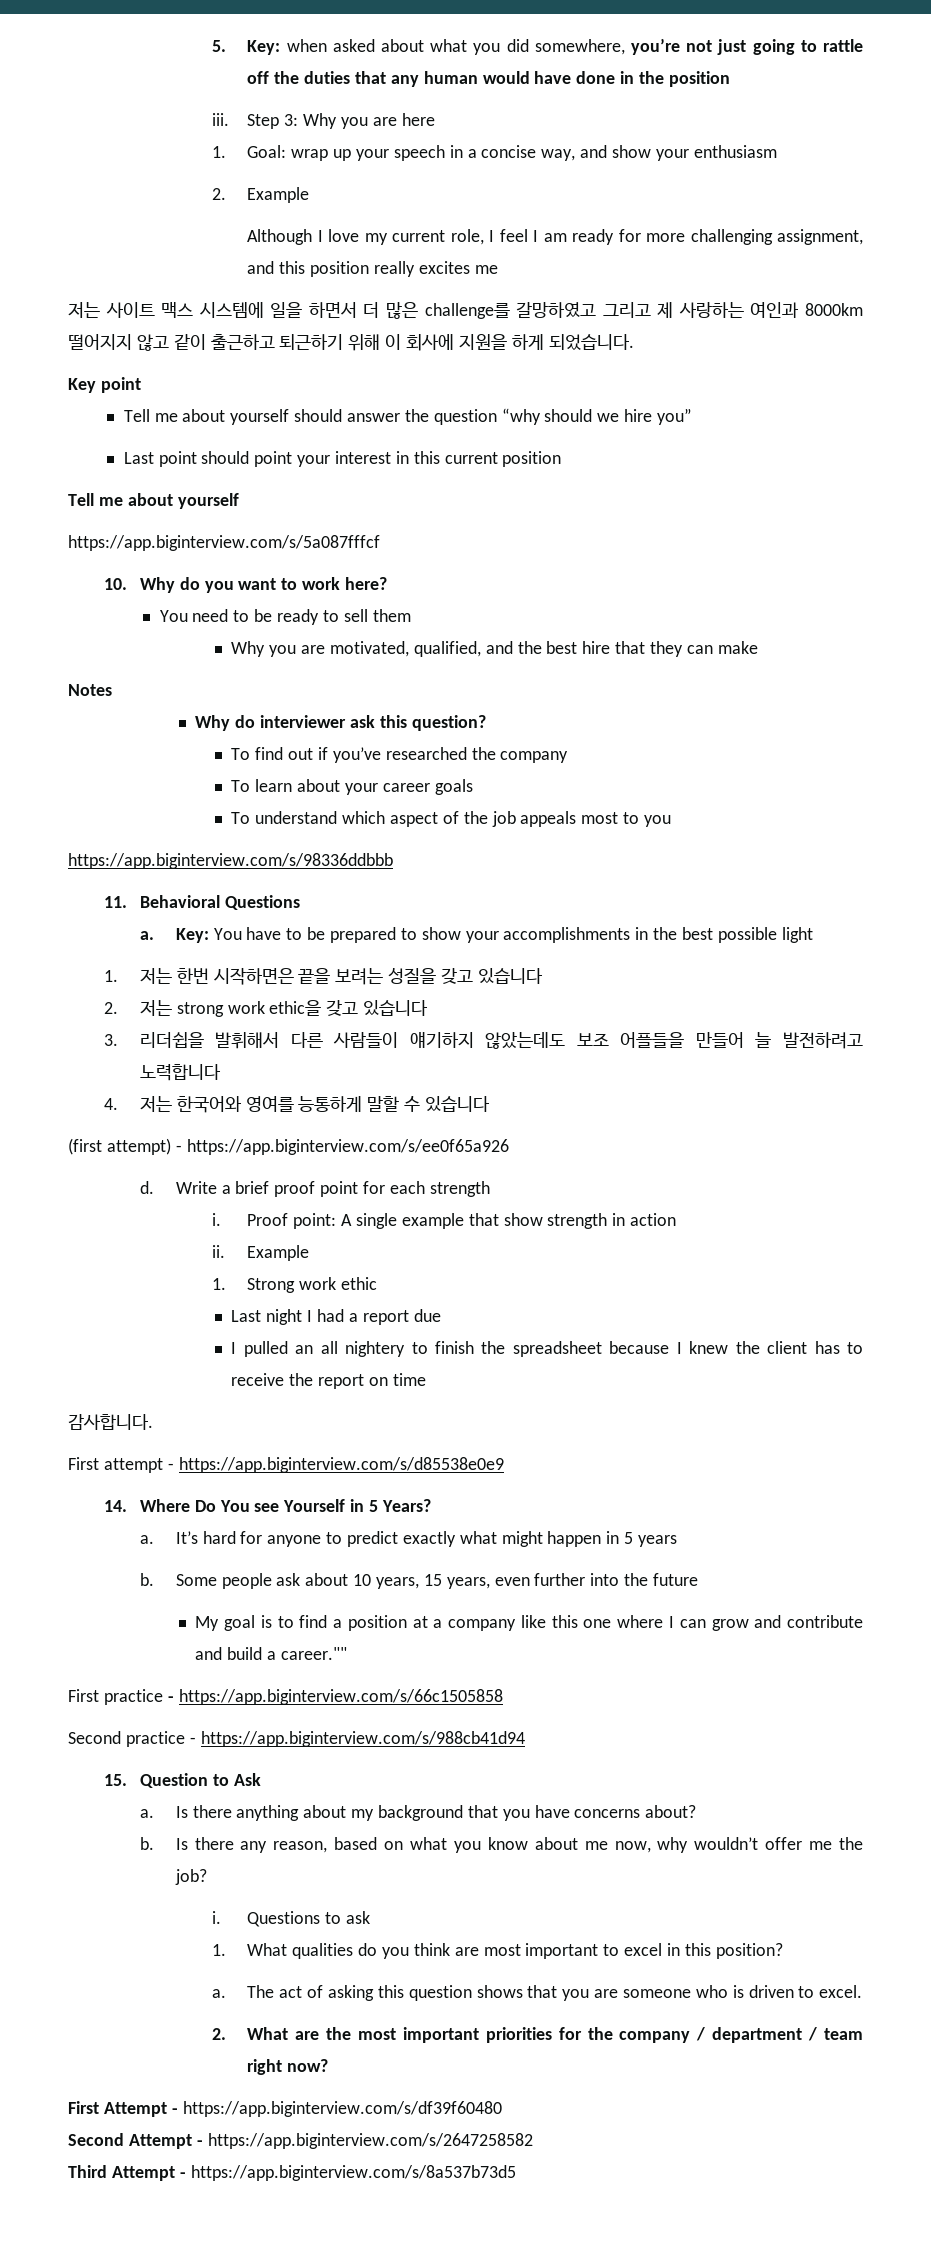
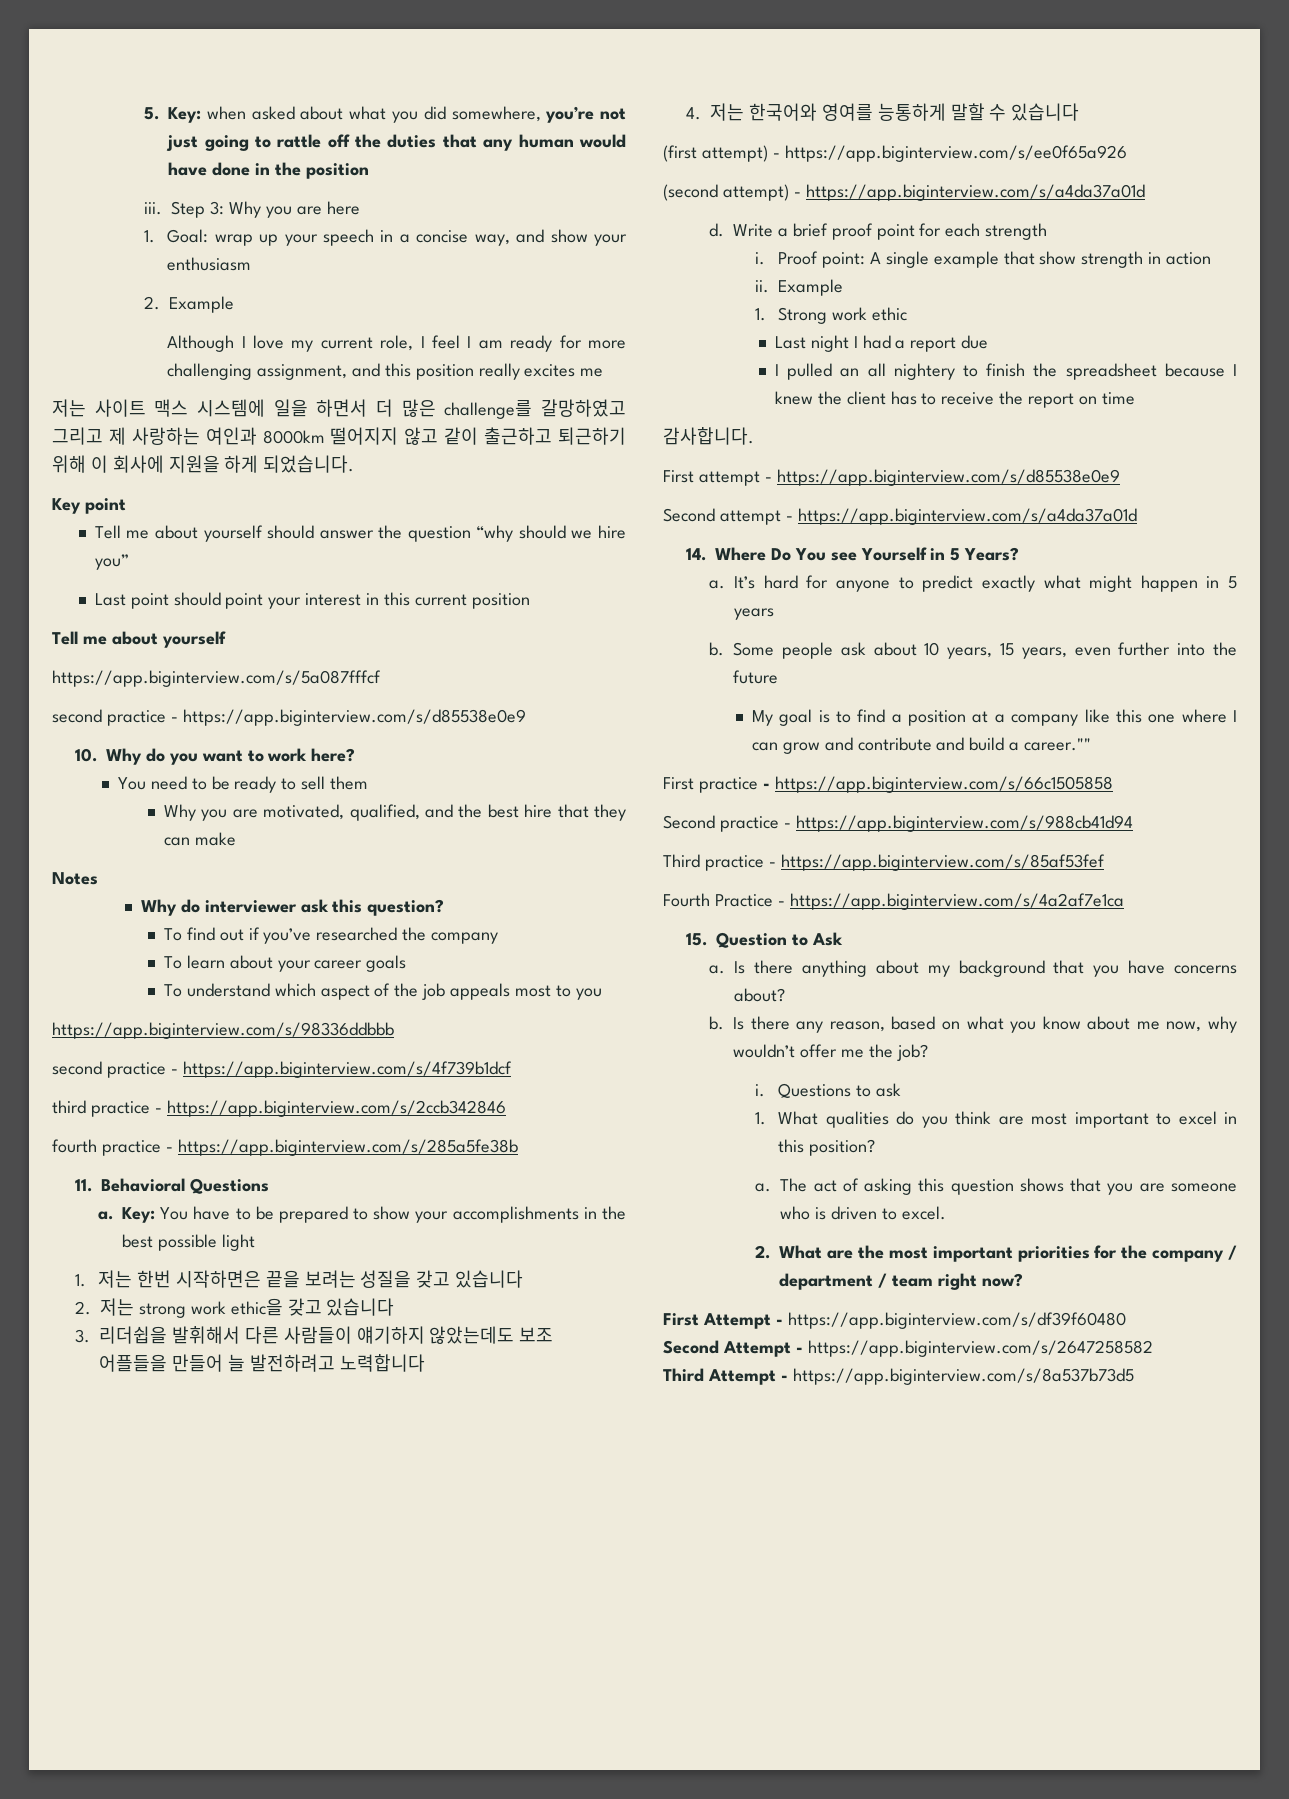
+ second practice - https://app.biginterview.com/s/d85538e0e9
+ second practice - https://app.biginterview.com/s/4f739b1dcf
+ third practice - https://app.biginterview.com/s/2ccb342846
+ fourth practice - https://app.biginterview.com/s/285a5fe38b
+ (second attempt) - https://app.biginterview.com/s/a4da37a01d
+ Second attempt - https://app.biginterview.com/s/a4da37a01d
+ Third practice - https://app.biginterview.com/s/85af53fef
+ Fourth Practice - https://app.biginterview.com/s/4a2af7e1ca

